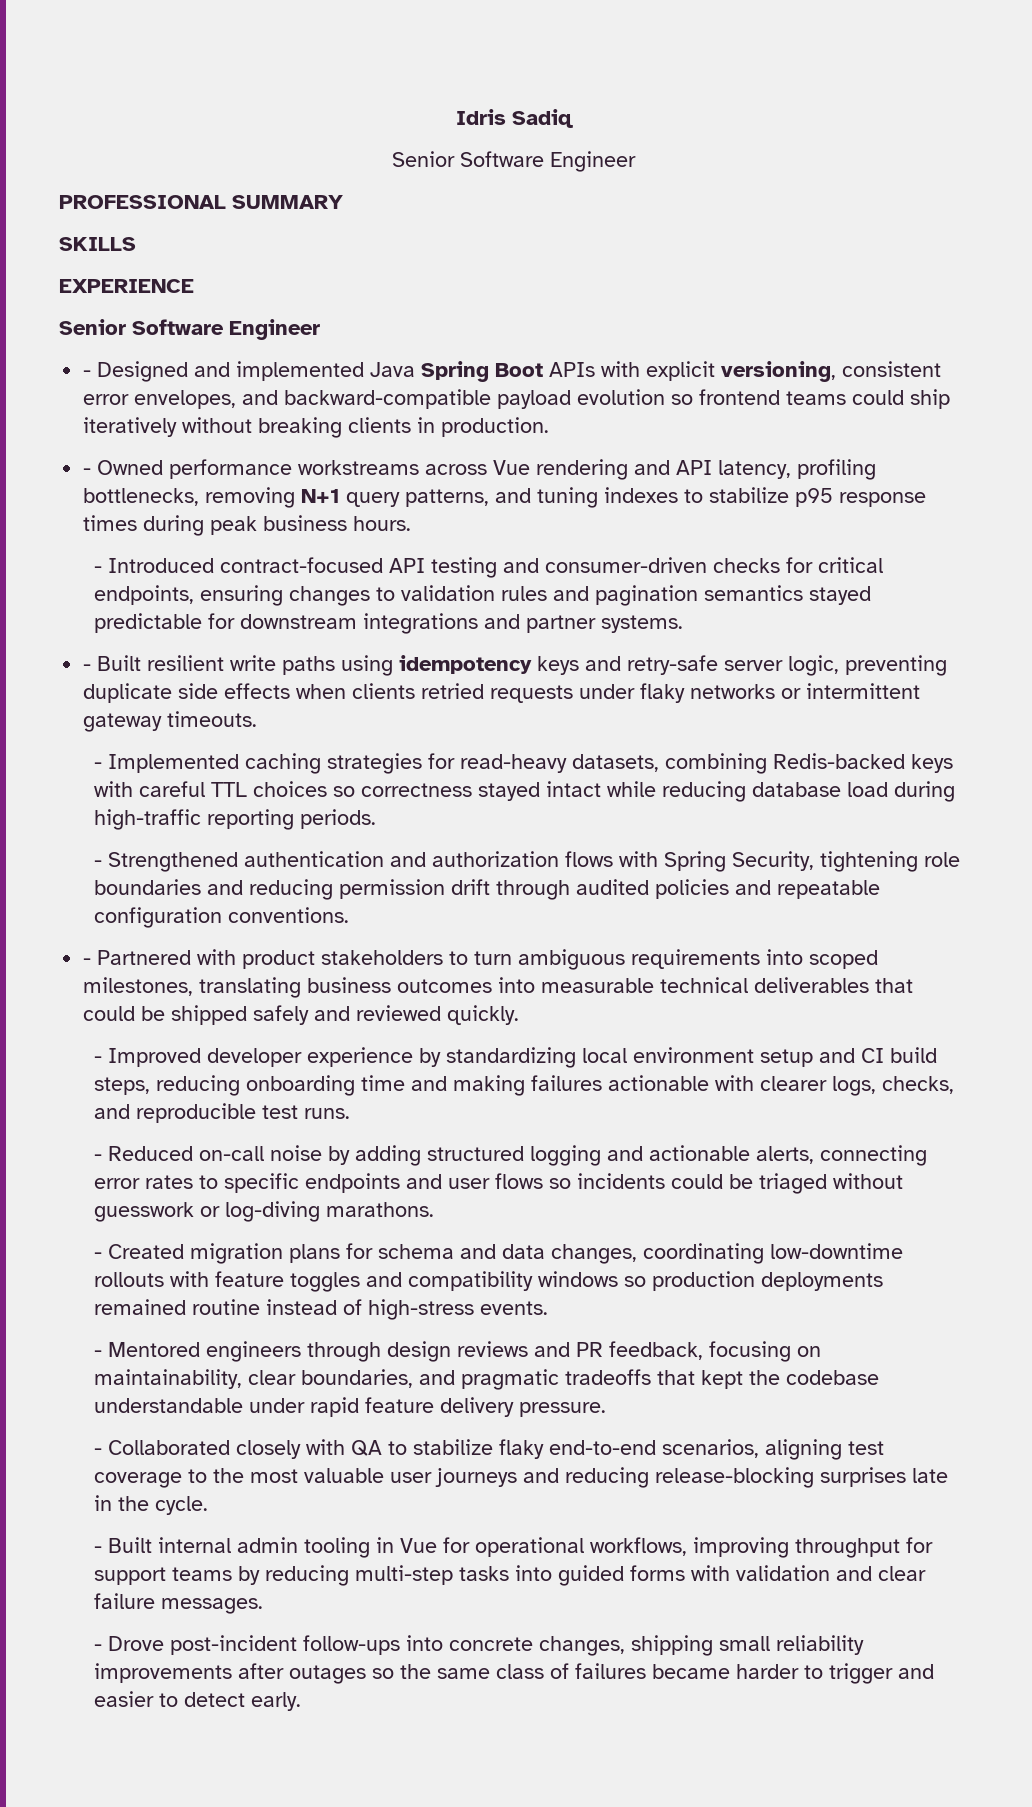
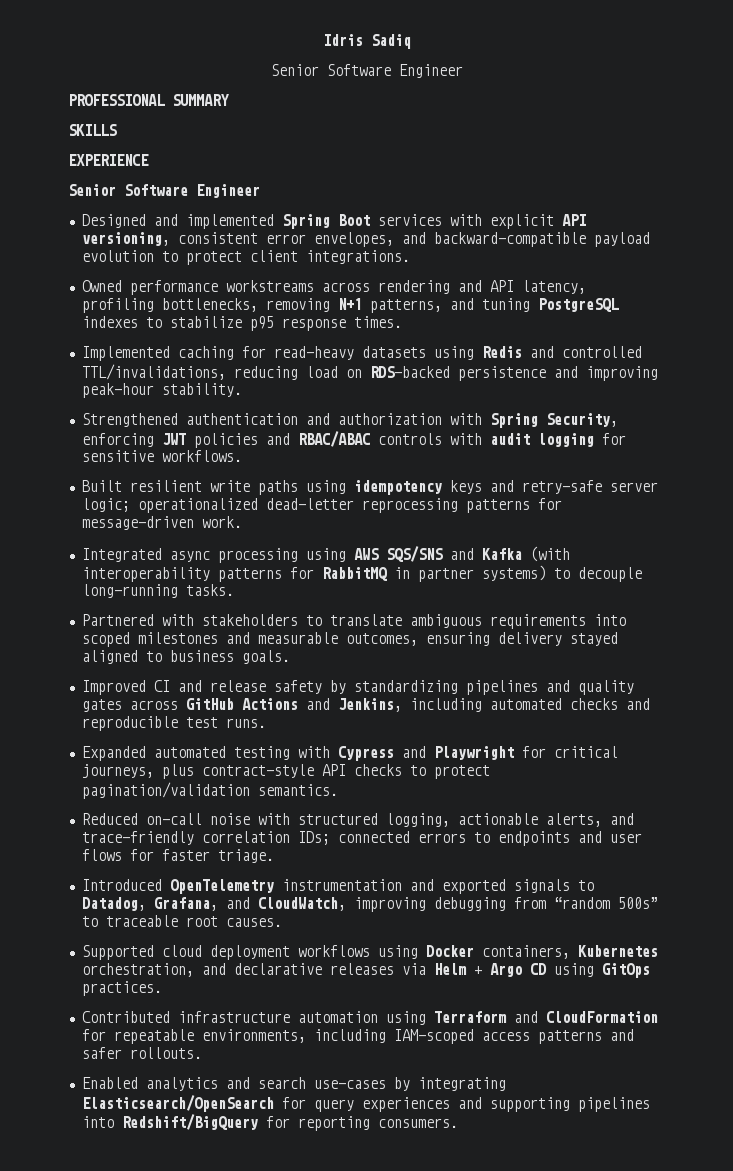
- - Designed and implemented Java Spring Boot APIs with explicit versioning, consistent error envelopes, and backward-compatible payload evolution so frontend teams could ship iteratively without breaking clients in production.
- - Owned performance workstreams across Vue rendering and API latency, profiling bottlenecks, removing N+1 query patterns, and tuning indexes to stabilize p95 response times during peak business hours.
- - Introduced contract-focused API testing and consumer-driven checks for critical endpoints, ensuring changes to validation rules and pagination semantics stayed predictable for downstream integrations and partner systems.
- - Built resilient write paths using idempotency keys and retry-safe server logic, preventing duplicate side effects when clients retried requests under flaky networks or intermittent gateway timeouts.
- - Implemented caching strategies for read-heavy datasets, combining Redis-backed keys with careful TTL choices so correctness stayed intact while reducing database load during high-traffic reporting periods.
- - Strengthened authentication and authorization flows with Spring Security, tightening role boundaries and reducing permission drift through audited policies and repeatable configuration conventions.
- - Partnered with product stakeholders to turn ambiguous requirements into scoped milestones, translating business outcomes into measurable technical deliverables that could be shipped safely and reviewed quickly.
- - Improved developer experience by standardizing local environment setup and CI build steps, reducing onboarding time and making failures actionable with clearer logs, checks, and reproducible test runs.
- - Reduced on-call noise by adding structured logging and actionable alerts, connecting error rates to specific endpoints and user flows so incidents could be triaged without guesswork or log-diving marathons.
- - Created migration plans for schema and data changes, coordinating low-downtime rollouts with feature toggles and compatibility windows so production deployments remained routine instead of high-stress events.
- - Mentored engineers through design reviews and PR feedback, focusing on maintainability, clear boundaries, and pragmatic tradeoffs that kept the codebase understandable under rapid feature delivery pressure.
- - Collaborated closely with QA to stabilize flaky end-to-end scenarios, aligning test coverage to the most valuable user journeys and reducing release-blocking surprises late in the cycle.
- - Built internal admin tooling in Vue for operational workflows, improving throughput for support teams by reducing multi-step tasks into guided forms with validation and clear failure messages.
- - Drove post-incident follow-ups into concrete changes, shipping small reliability improvements after outages so the same class of failures became harder to trigger and easier to detect early.
+ Designed and implemented Spring Boot services with explicit API versioning, consistent error envelopes, and backward-compatible payload evolution to protect client integrations.
+ Owned performance workstreams across rendering and API latency, profiling bottlenecks, removing N+1 patterns, and tuning PostgreSQL indexes to stabilize p95 response times.
+ Implemented caching for read-heavy datasets using Redis and controlled TTL/invalidations, reducing load on RDS-backed persistence and improving peak-hour stability.
+ Strengthened authentication and authorization with Spring Security, enforcing JWT policies and RBAC/ABAC controls with audit logging for sensitive workflows.
+ Built resilient write paths using idempotency keys and retry-safe server logic; operationalized dead-letter reprocessing patterns for message-driven work.
+ Integrated async processing using AWS SQS/SNS and Kafka (with interoperability patterns for RabbitMQ in partner systems) to decouple long-running tasks.
+ Partnered with stakeholders to translate ambiguous requirements into scoped milestones and measurable outcomes, ensuring delivery stayed aligned to business goals.
+ Improved CI and release safety by standardizing pipelines and quality gates across GitHub Actions and Jenkins, including automated checks and reproducible test runs.
+ Expanded automated testing with Cypress and Playwright for critical journeys, plus contract-style API checks to protect pagination/validation semantics.
+ Reduced on-call noise with structured logging, actionable alerts, and trace-friendly correlation IDs; connected errors to endpoints and user flows for faster triage.
+ Introduced OpenTelemetry instrumentation and exported signals to Datadog, Grafana, and CloudWatch, improving debugging from “random 500s” to traceable root causes.
+ Supported cloud deployment workflows using Docker containers, Kubernetes orchestration, and declarative releases via Helm + Argo CD using GitOps practices.
+ Contributed infrastructure automation using Terraform and CloudFormation for repeatable environments, including IAM-scoped access patterns and safer rollouts.
+ Enabled analytics and search use-cases by integrating Elasticsearch/OpenSearch for query experiences and supporting pipelines into Redshift/BigQuery for reporting consumers.

